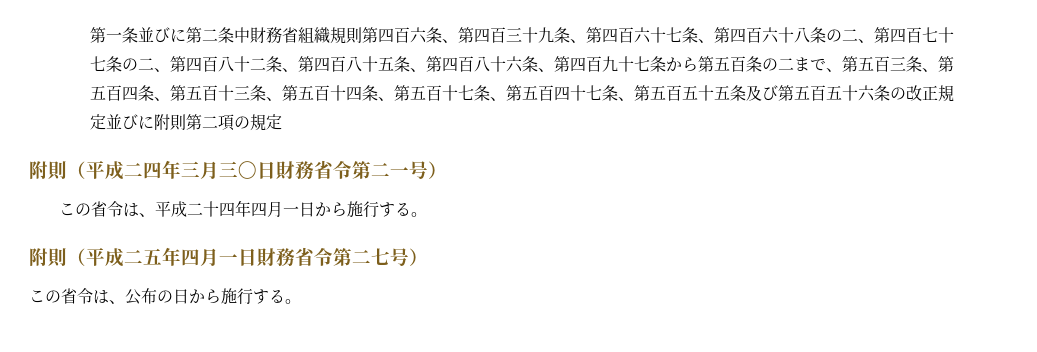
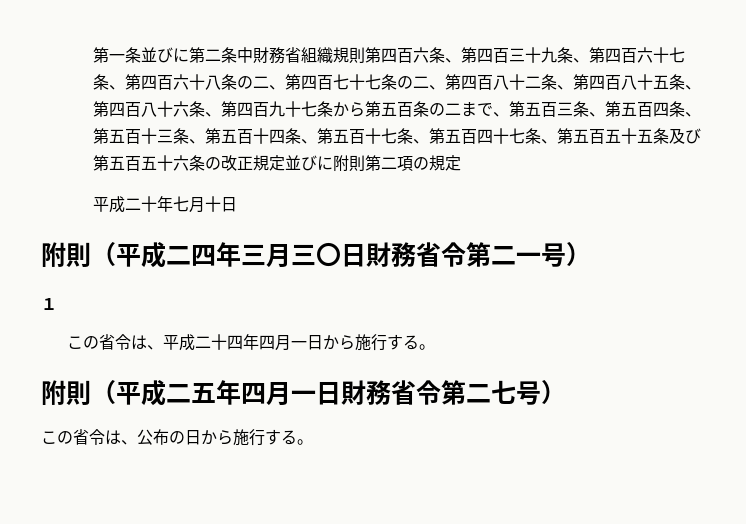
+ 平成二十年七月十日
+ １

